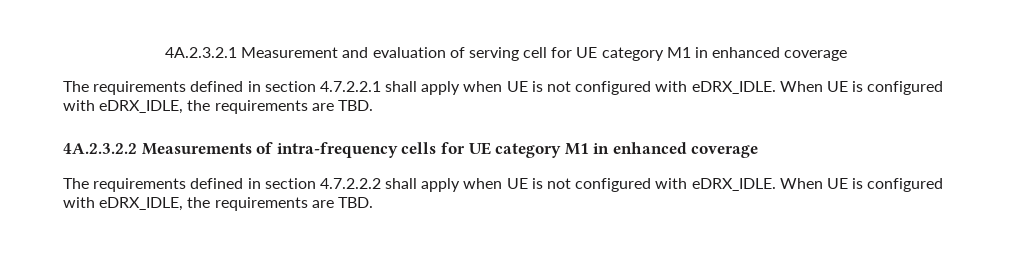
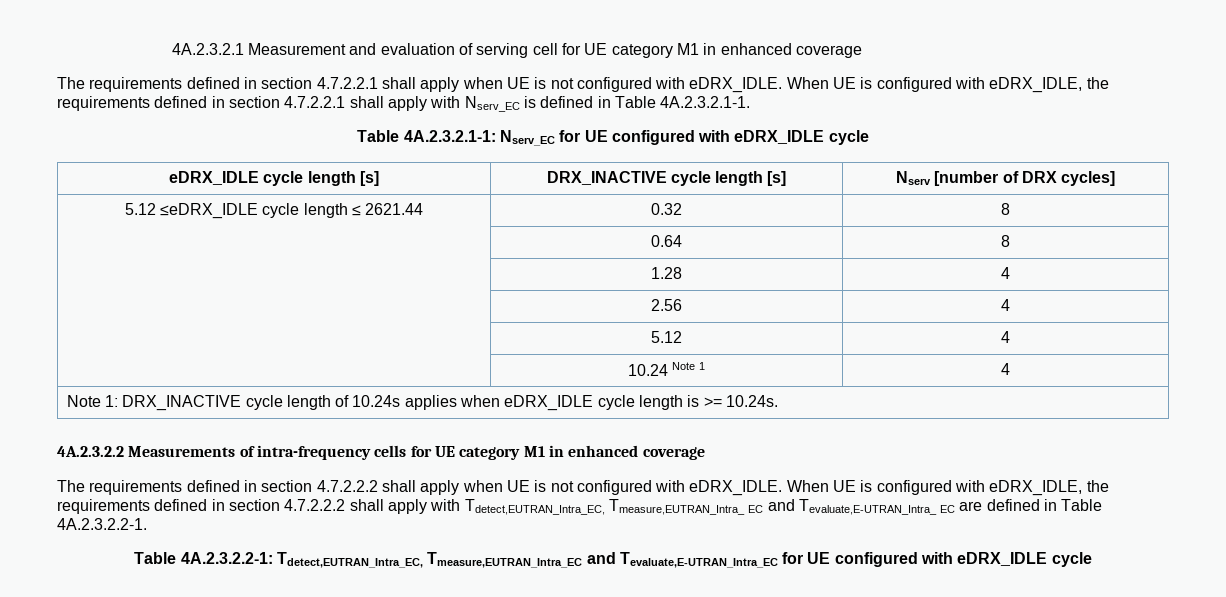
- The requirements defined in section 4.7.2.2.1 shall apply when UE is not configured with eDRX_IDLE. When UE is configured with eDRX_IDLE, the requirements are TBD.
+ The requirements defined in section 4.7.2.2.1 shall apply when UE is not configured with eDRX_IDLE. When UE is configured with eDRX_IDLE, the requirements defined in section 4.7.2.2.1 shall apply with Nserv_EC is defined in Table 4A.2.3.2.1-1.
+ Table 4A.2.3.2.1-1: Nserv_EC for UE configured with eDRX_IDLE cycle
+ eDRX_IDLE cycle length [s] | DRX_INACTIVE cycle length [s] | Nserv [number of DRX cycles]
+ 5.12 ≤eDRX_IDLE cycle length ≤ 2621.44 | 0.32 | 8
+ | 0.64 | 8
+ | 1.28 | 4
+ | 2.56 | 4
+ | 5.12 | 4
+ | 10.24 Note 1 | 4
+ Note 1: DRX_INACTIVE cycle length of 10.24s applies when eDRX_IDLE cycle length is >= 10.24s.
- The requirements defined in section 4.7.2.2.2 shall apply when UE is not configured with eDRX_IDLE. When UE is configured with eDRX_IDLE, the requirements are TBD.
+ The requirements defined in section 4.7.2.2.2 shall apply when UE is not configured with eDRX_IDLE. When UE is configured with eDRX_IDLE, the requirements defined in section 4.7.2.2.2 shall apply with Tdetect,EUTRAN_Intra_EC, Tmeasure,EUTRAN_Intra_ EC and Tevaluate,E-UTRAN_Intra_ EC are defined in Table 4A.2.3.2.2-1.
+ Table 4A.2.3.2.2-1: Tdetect,EUTRAN_Intra_EC, Tmeasure,EUTRAN_Intra_EC and Tevaluate,E-UTRAN_Intra_EC for UE configured with eDRX_IDLE cycle

